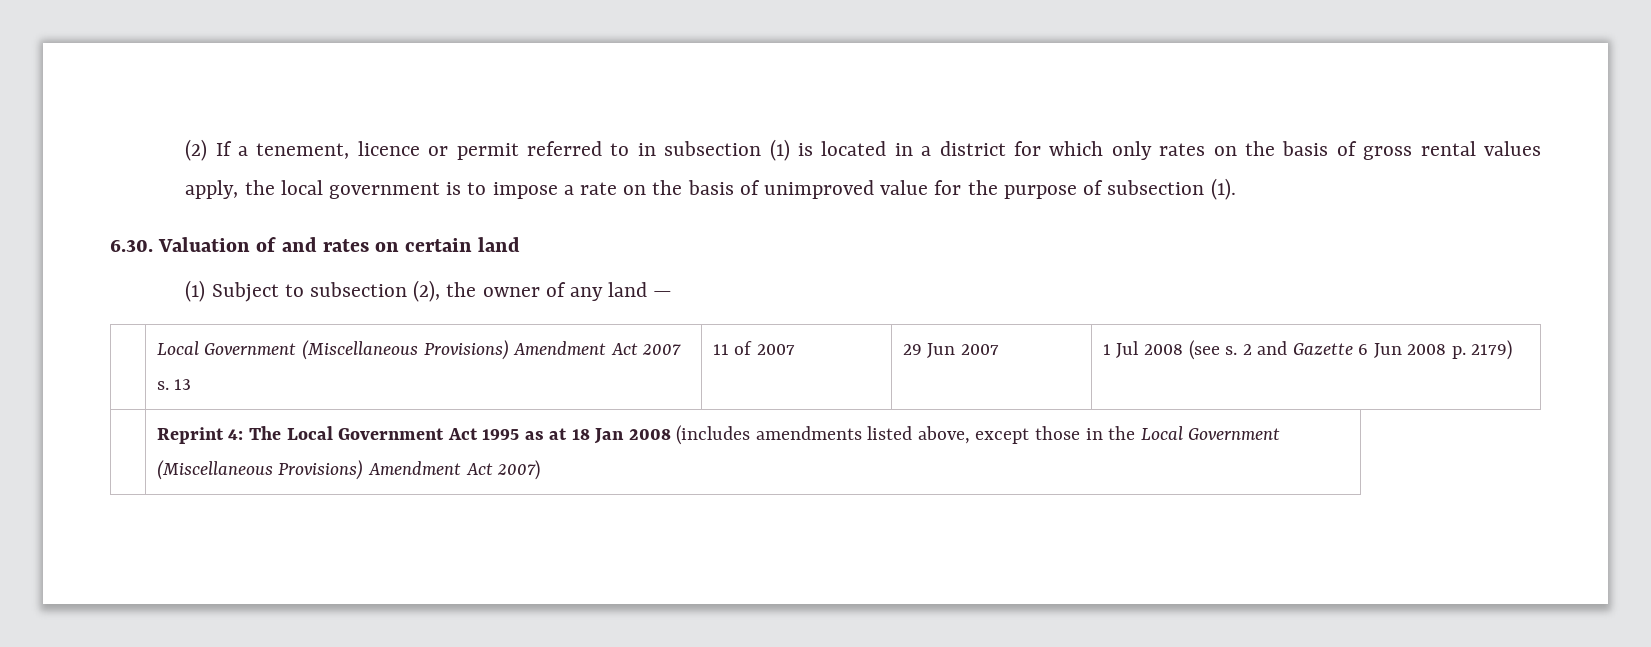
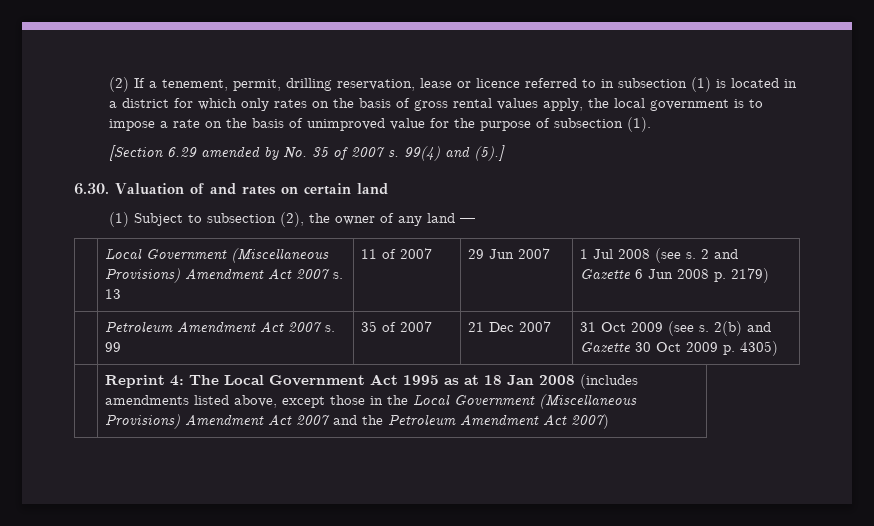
- (2) If a tenement, licence or permit referred to in subsection (1) is located in a district for which only rates on the basis of gross rental values apply, the local government is to impose a rate on the basis of unimproved value for the purpose of subsection (1).
+ (2) If a tenement, permit, drilling reservation, lease or licence referred to in subsection (1) is located in a district for which only rates on the basis of gross rental values apply, the local government is to impose a rate on the basis of unimproved value for the purpose of subsection (1).
+ [Section 6.29 amended by No. 35 of 2007 s. 99(4) and (5).]
+ | Petroleum Amendment Act 2007 s. 99 | 35 of 2007 | 21 Dec 2007 | 31 Oct 2009 (see s. 2(b) and Gazette 30 Oct 2009 p. 4305)
- | Reprint 4: The Local Government Act 1995 as at 18 Jan 2008 (includes amendments listed above, except those in the Local Government (Miscellaneous Provisions) Amendment Act 2007)
+ | Reprint 4: The Local Government Act 1995 as at 18 Jan 2008 (includes amendments listed above, except those in the Local Government (Miscellaneous Provisions) Amendment Act 2007 and the Petroleum Amendment Act 2007)

